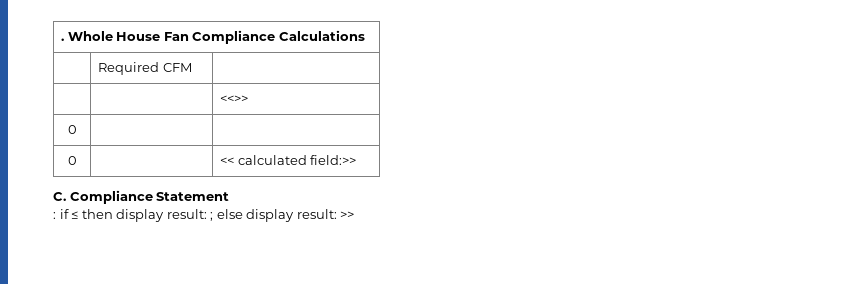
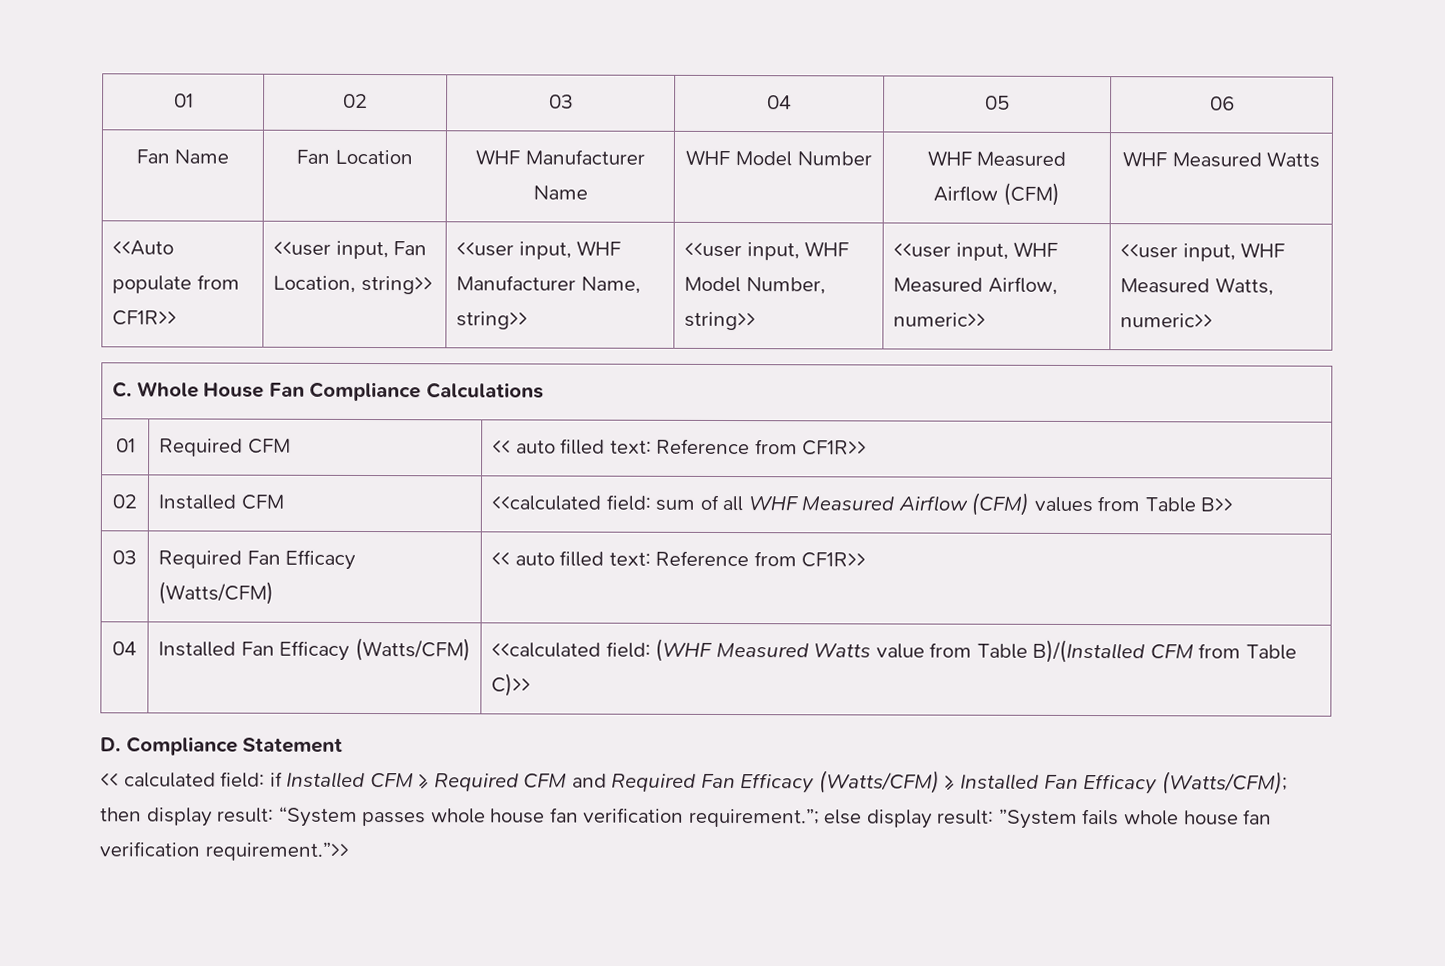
- . Whole House Fan Compliance Calculations
+ 01 | 02 | 03 | 04 | 05 | 06
+ Fan Name | Fan Location | WHF Manufacturer Name | WHF Model Number | WHF Measured Airflow (CFM) | WHF Measured Watts
+ <<Auto populate from CF1R>> | <<user input, Fan Location, string>> | <<user input, WHF Manufacturer Name, string>> | <<user input, WHF Model Number, string>> | <<user input, WHF Measured Airflow, numeric>> | <<user input, WHF Measured Watts, numeric>>
+ C. Whole House Fan Compliance Calculations
- | Required CFM |
- | | <<>>
- 0 | |
- 0 | | << calculated field:>>
- C. Compliance Statement
- : if ≤ then display result: ; else display result: >>
+ 01 | Required CFM | << auto filled text: Reference from CF1R>>
+ 02 | Installed CFM | <<calculated field: sum of all WHF Measured Airflow (CFM) values from Table B>>
+ 03 | Required Fan Efficacy (Watts/CFM) | << auto filled text: Reference from CF1R>>
+ 04 | Installed Fan Efficacy (Watts/CFM) | <<calculated field: (WHF Measured Watts value from Table B)/(Installed CFM from Table C)>>
+ D. Compliance Statement
+ << calculated field: if Installed CFM ≥ Required CFM and Required Fan Efficacy (Watts/CFM) ≥ Installed Fan Efficacy (Watts/CFM); then display result: “System passes whole house fan verification requirement.”; else display result: ”System fails whole house fan verification requirement.”>>

